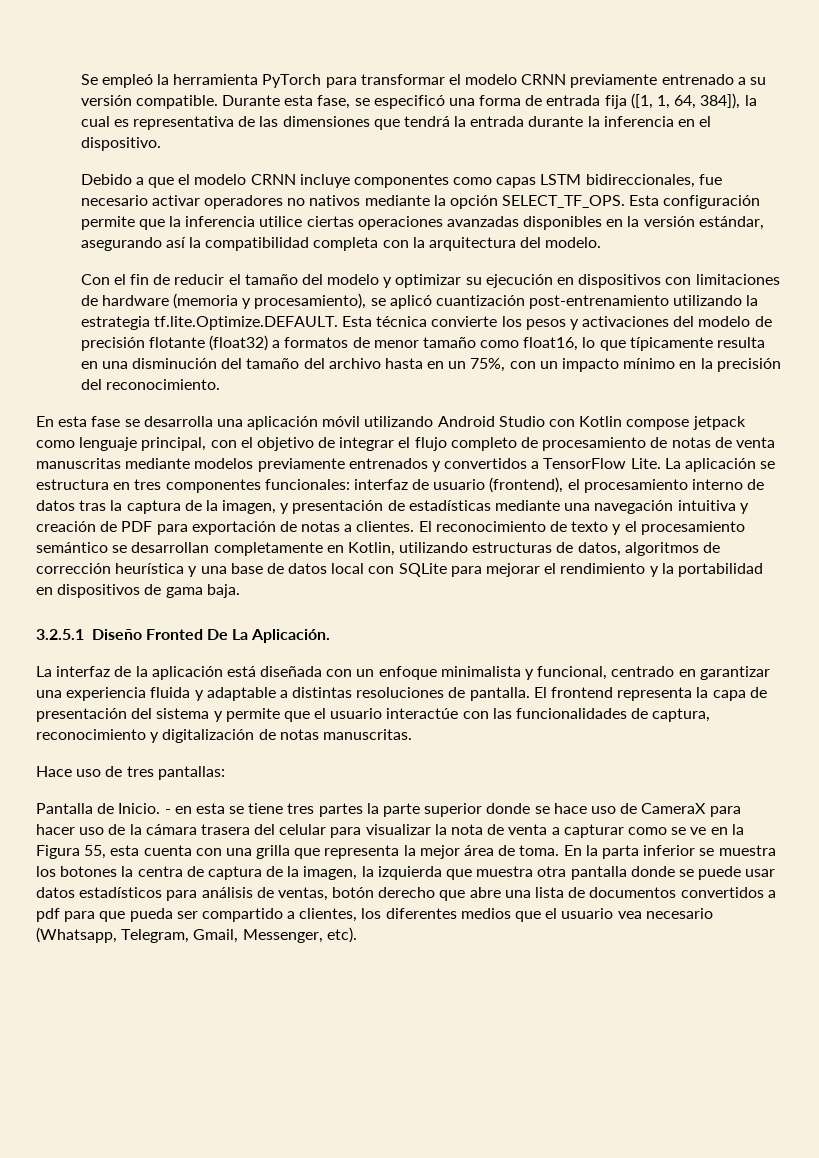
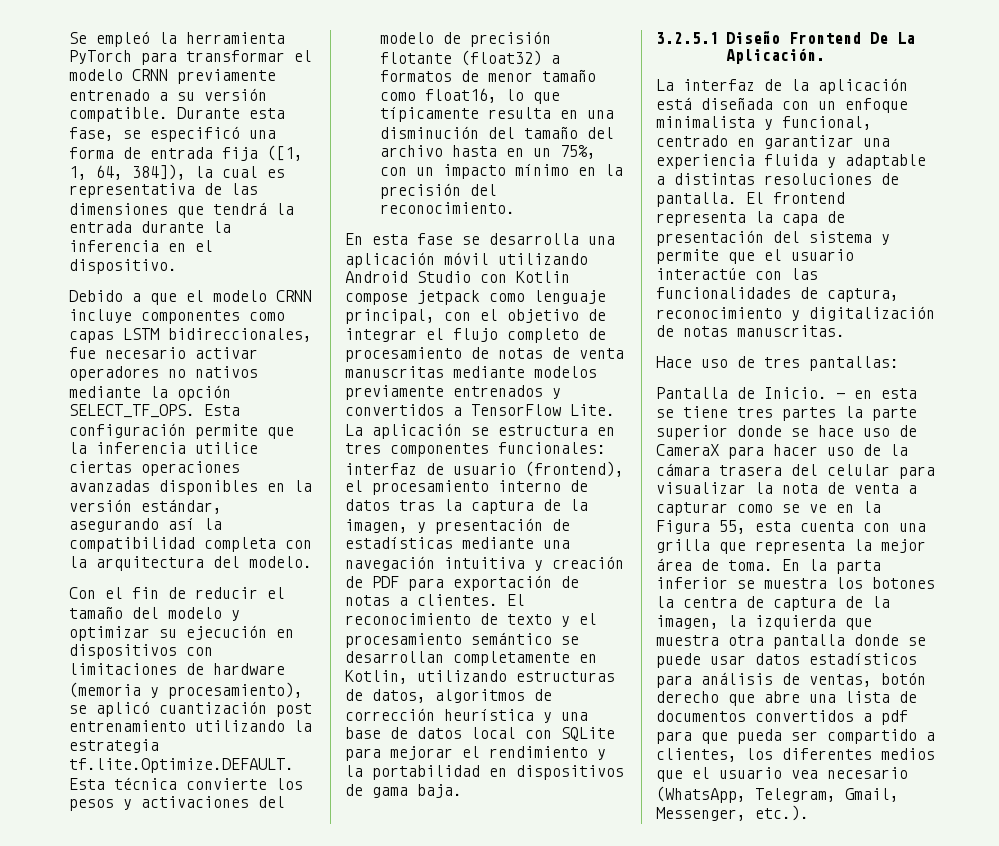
- Con el fin de reducir el tamaño del modelo y optimizar su ejecución en dispositivos con limitaciones de hardware (memoria y procesamiento), se aplicó cuantización post-entrenamiento utilizando la estrategia tf.lite.Optimize.DEFAULT. Esta técnica convierte los pesos y activaciones del modelo de precisión flotante (float32) a formatos de menor tamaño como float16, lo que típicamente resulta en una disminución del tamaño del archivo hasta en un 75%, con un impacto mínimo en la precisión del reconocimiento.
+ Con el fin de reducir el tamaño del modelo y optimizar su ejecución en dispositivos con limitaciones de hardware (memoria y procesamiento), se aplicó cuantización post entrenamiento utilizando la estrategia tf.lite.Optimize.DEFAULT. Esta técnica convierte los pesos y activaciones del modelo de precisión flotante (float32) a formatos de menor tamaño como float16, lo que típicamente resulta en una disminución del tamaño del archivo hasta en un 75%, con un impacto mínimo en la precisión del reconocimiento.
- 3.2.5.1 Diseño Fronted De La Aplicación.
+ 3.2.5.1 Diseño Frontend De La Aplicación.
- En la parta inferior se muestra los botones la centra de captura de la imagen, la izquierda que muestra otra pantalla donde se puede usar datos estadísticos para análisis de ventas, botón derecho que abre una lista de documentos convertidos a pdf para que pueda ser compartido a clientes, los diferentes medios que el usuario vea necesario (Whatsapp, Telegram, Gmail, Messenger, etc).
+ En la parta inferior se muestra los botones la centra de captura de la imagen, la izquierda que muestra otra pantalla donde se puede usar datos estadísticos para análisis de ventas, botón derecho que abre una lista de documentos convertidos a pdf para que pueda ser compartido a clientes, los diferentes medios que el usuario vea necesario (WhatsApp, Telegram, Gmail, Messenger, etc.).

